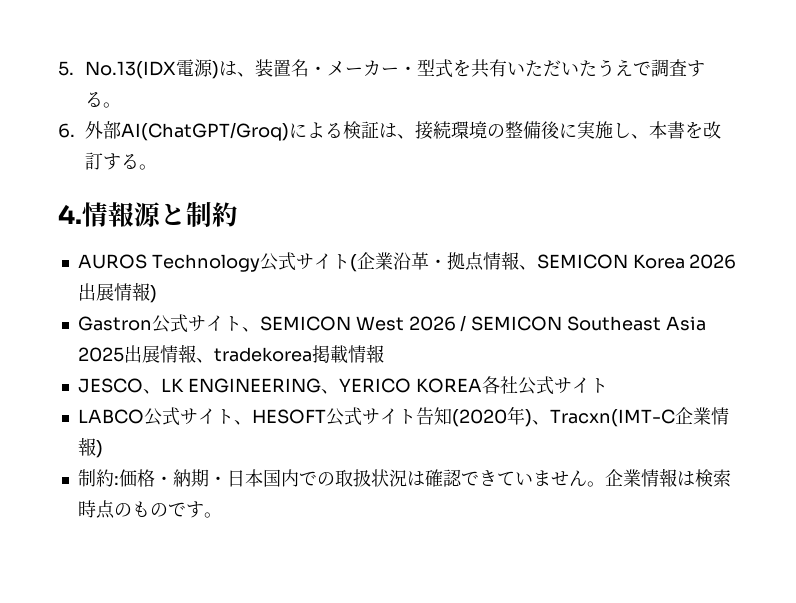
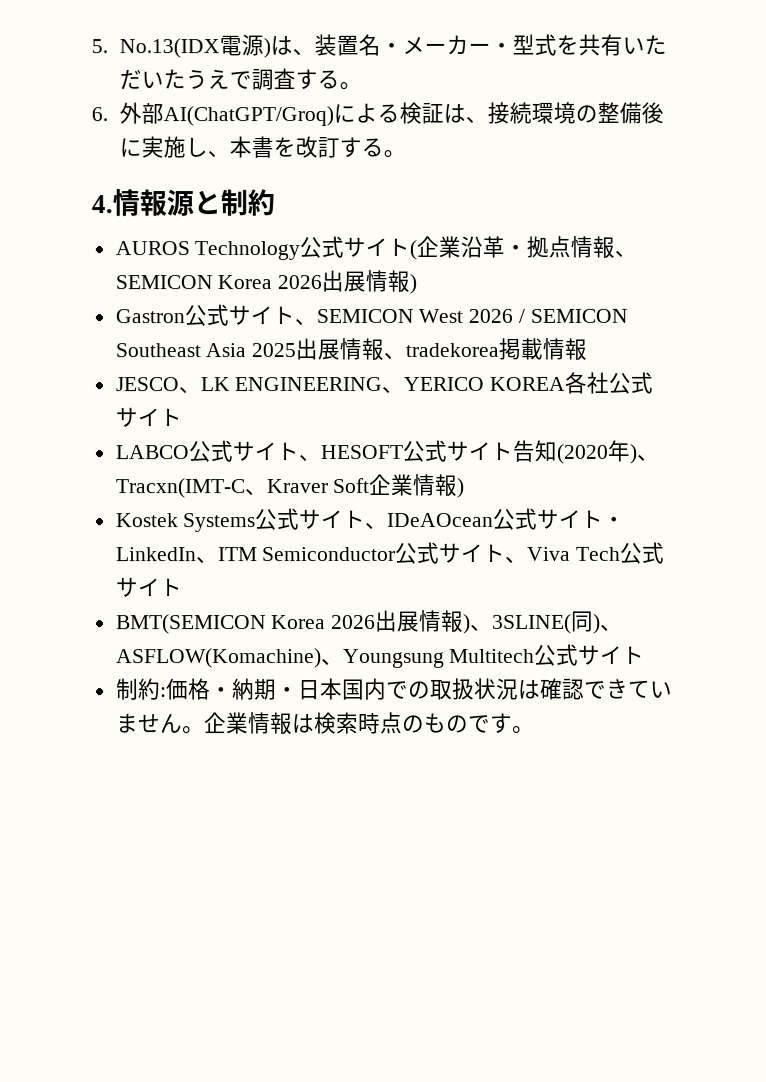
- LABCO公式サイト、HESOFT公式サイト告知(2020年)、Tracxn(IMT-C企業情報)
+ LABCO公式サイト、HESOFT公式サイト告知(2020年)、Tracxn(IMT-C、Kraver Soft企業情報)
+ Kostek Systems公式サイト、IDeAOcean公式サイト・LinkedIn、ITM Semiconductor公式サイト、Viva Tech公式サイト
+ BMT(SEMICON Korea 2026出展情報)、3SLINE(同)、ASFLOW(Komachine)、Youngsung Multitech公式サイト

